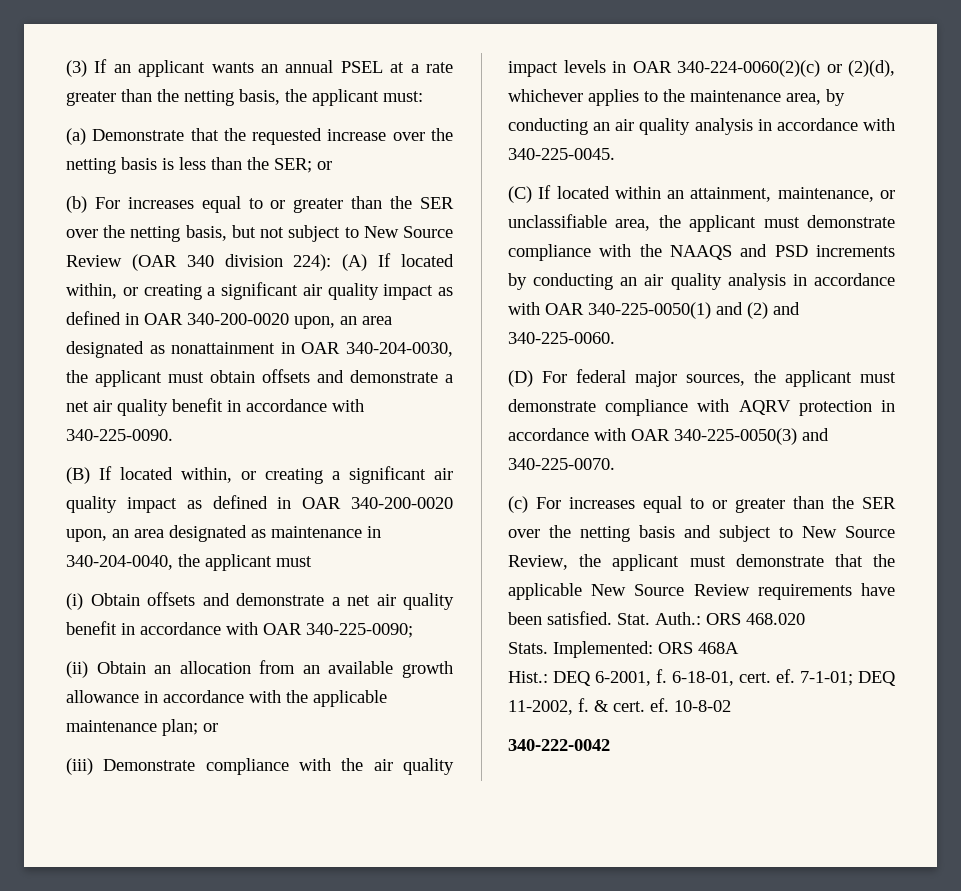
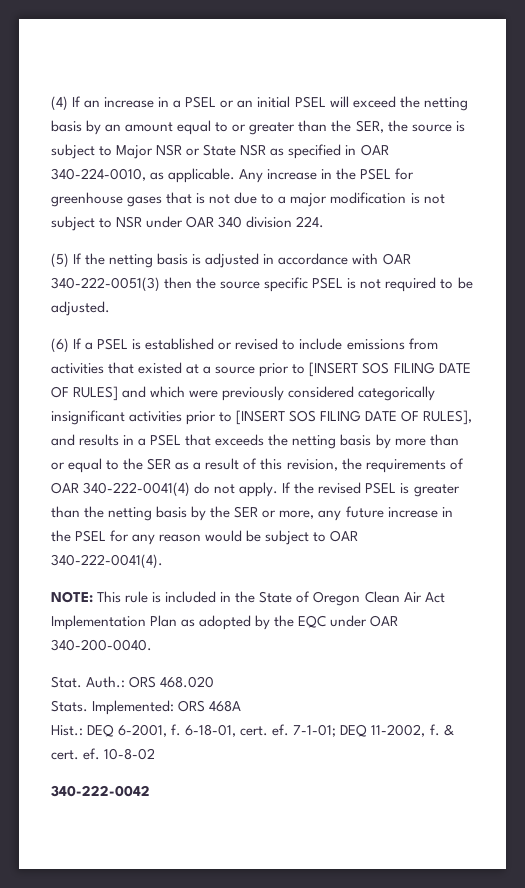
- (3) If an applicant wants an annual PSEL at a rate greater than the netting basis, the applicant must:
- (a) Demonstrate that the requested increase over the netting basis is less than the SER; or
- (b) For increases equal to or greater than the SER over the netting basis, but not subject to New Source Review (OAR 340 division 224): (A) If located within, or creating a significant air quality impact as defined in OAR 340-200-0020 upon, an area designated as nonattainment in OAR 340-204-0030, the applicant must obtain offsets and demonstrate a net air quality benefit in accordance with 340-225-0090.
- (B) If located within, or creating a significant air quality impact as defined in OAR 340-200-0020 upon, an area designated as maintenance in 340-204-0040, the applicant must
- (i) Obtain offsets and demonstrate a net air quality benefit in accordance with OAR 340-225-0090;
- (ii) Obtain an allocation from an available growth allowance in accordance with the applicable maintenance plan; or
- (iii) Demonstrate compliance with the air quality impact levels in OAR 340-224-0060(2)(c) or (2)(d), whichever applies to the maintenance area, by conducting an air quality analysis in accordance with 340-225-0045.
- (C) If located within an attainment, maintenance, or unclassifiable area, the applicant must demonstrate compliance with the NAAQS and PSD increments by conducting an air quality analysis in accordance with OAR 340-225-0050(1) and (2) and 340-225-0060.
- (D) For federal major sources, the applicant must demonstrate compliance with AQRV protection in accordance with OAR 340-225-0050(3) and 340-225-0070.
- (c) For increases equal to or greater than the SER over the netting basis and subject to New Source Review, the applicant must demonstrate that the applicable New Source Review requirements have been satisfied. Stat.
+ (4) If an increase in a PSEL or an initial PSEL will exceed the netting basis by an amount equal to or greater than the SER, the source is subject to Major NSR or State NSR as specified in OAR 340-224-0010, as applicable. Any increase in the PSEL for greenhouse gases that is not due to a major modification is not subject to NSR under OAR 340 division 224.
+ (5) If the netting basis is adjusted in accordance with OAR 340-222-0051(3) then the source specific PSEL is not required to be adjusted.
+ (6) If a PSEL is established or revised to include emissions from activities that existed at a source prior to [INSERT SOS FILING DATE OF RULES] and which were previously considered categorically insignificant activities prior to [INSERT SOS FILING DATE OF RULES], and results in a PSEL that exceeds the netting basis by more than or equal to the SER as a result of this revision, the requirements of OAR 340-222-0041(4) do not apply. If the revised PSEL is greater than the netting basis by the SER or more, any future increase in the PSEL for any reason would be subject to OAR 340-222-0041(4).
+ NOTE: This rule is included in the State of Oregon Clean Air Act Implementation Plan as adopted by the EQC under OAR 340-200-0040.
+ Stat.

